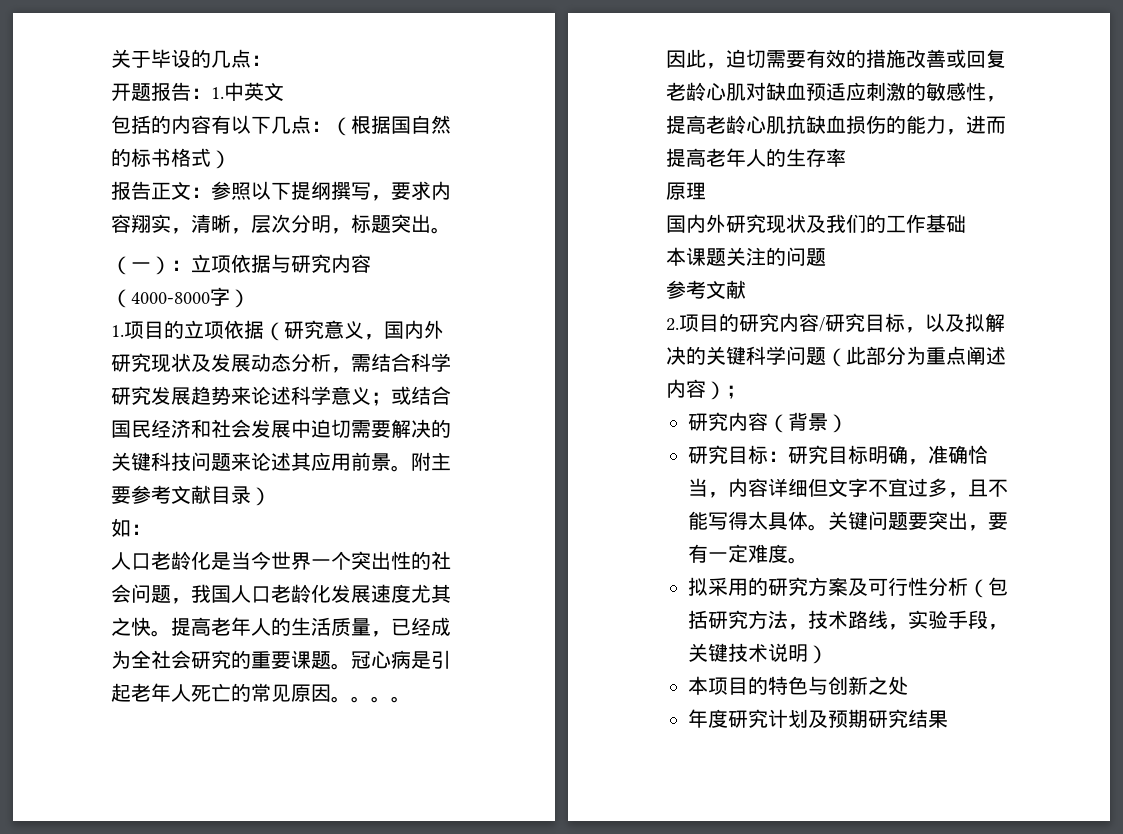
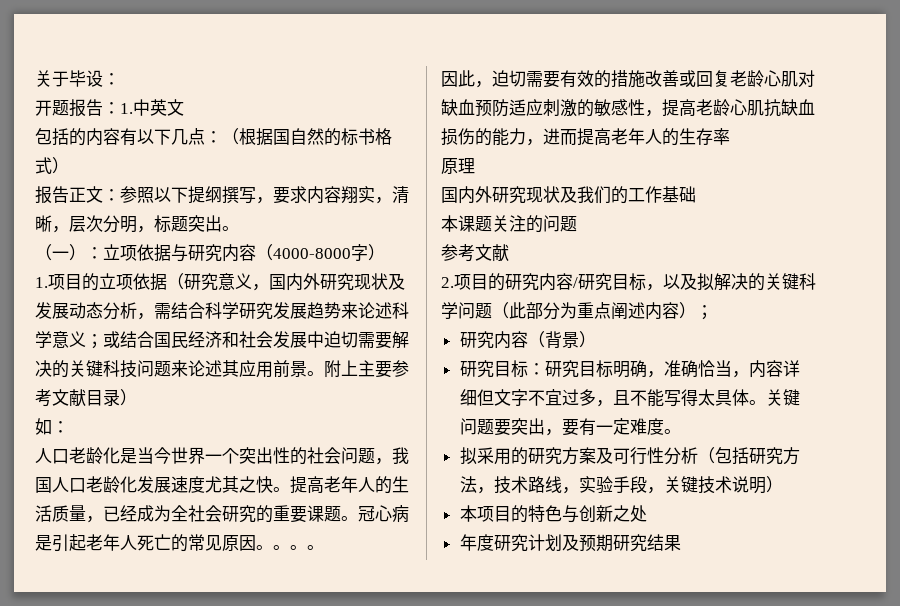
- 关于毕设的几点：
+ 关于毕设：
- 附主要参考文献目录）
+ 附上主要参考文献目录）
- 因此，迫切需要有效的措施改善或回复老龄心肌对缺血预适应刺激的敏感性，提高老龄心肌抗缺血损伤的能力，进而提高老年人的生存率
+ 因此，迫切需要有效的措施改善或回复老龄心肌对缺血预防适应刺激的敏感性，提高老龄心肌抗缺血损伤的能力，进而提高老年人的生存率

